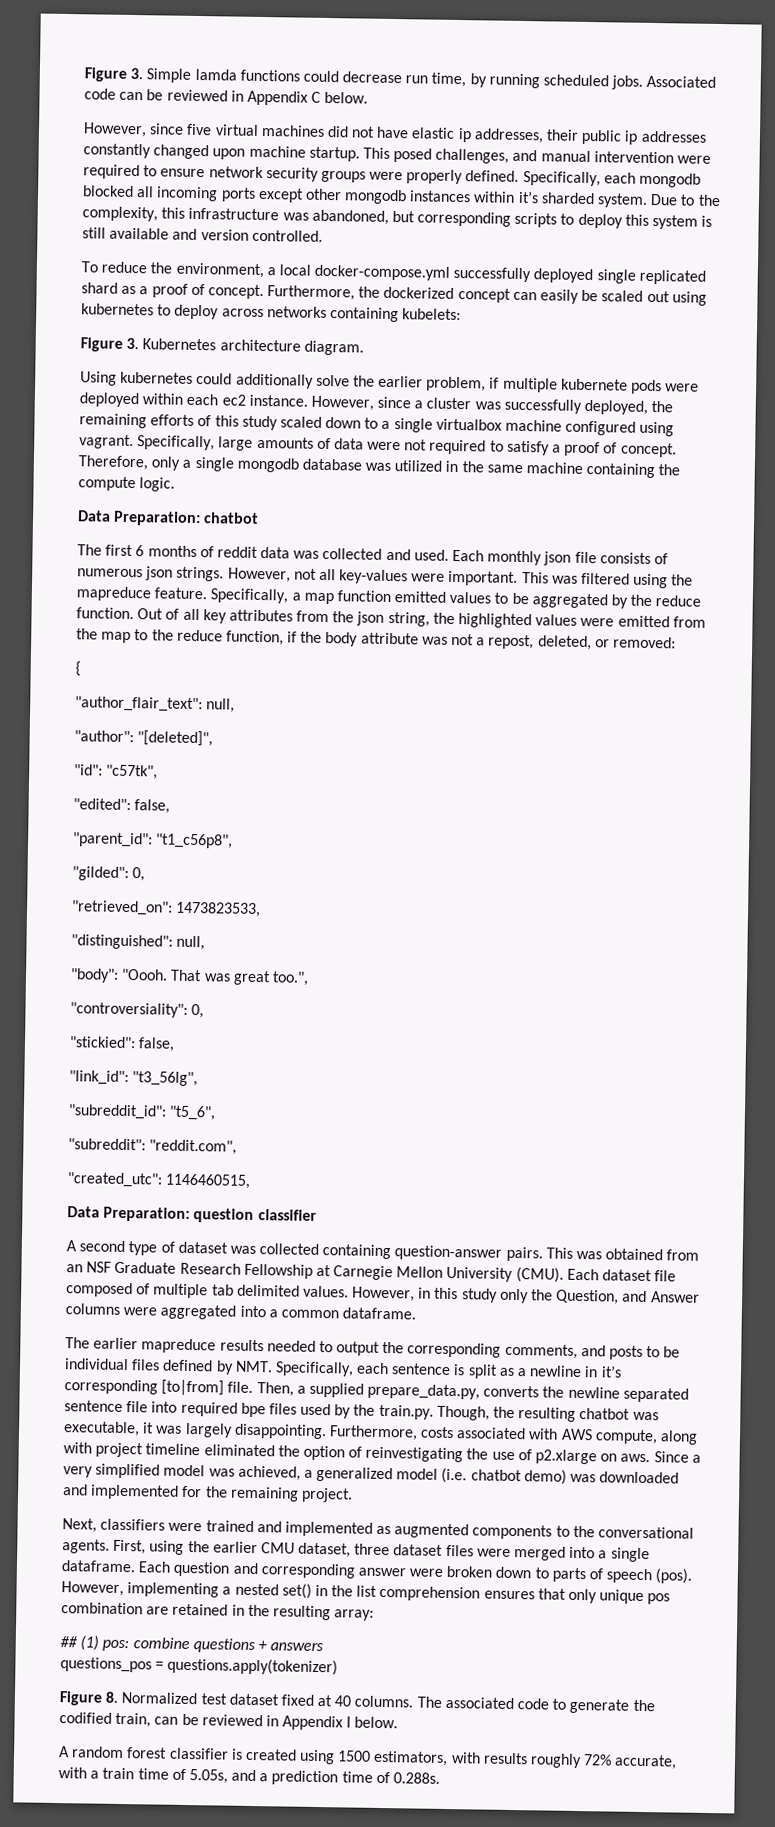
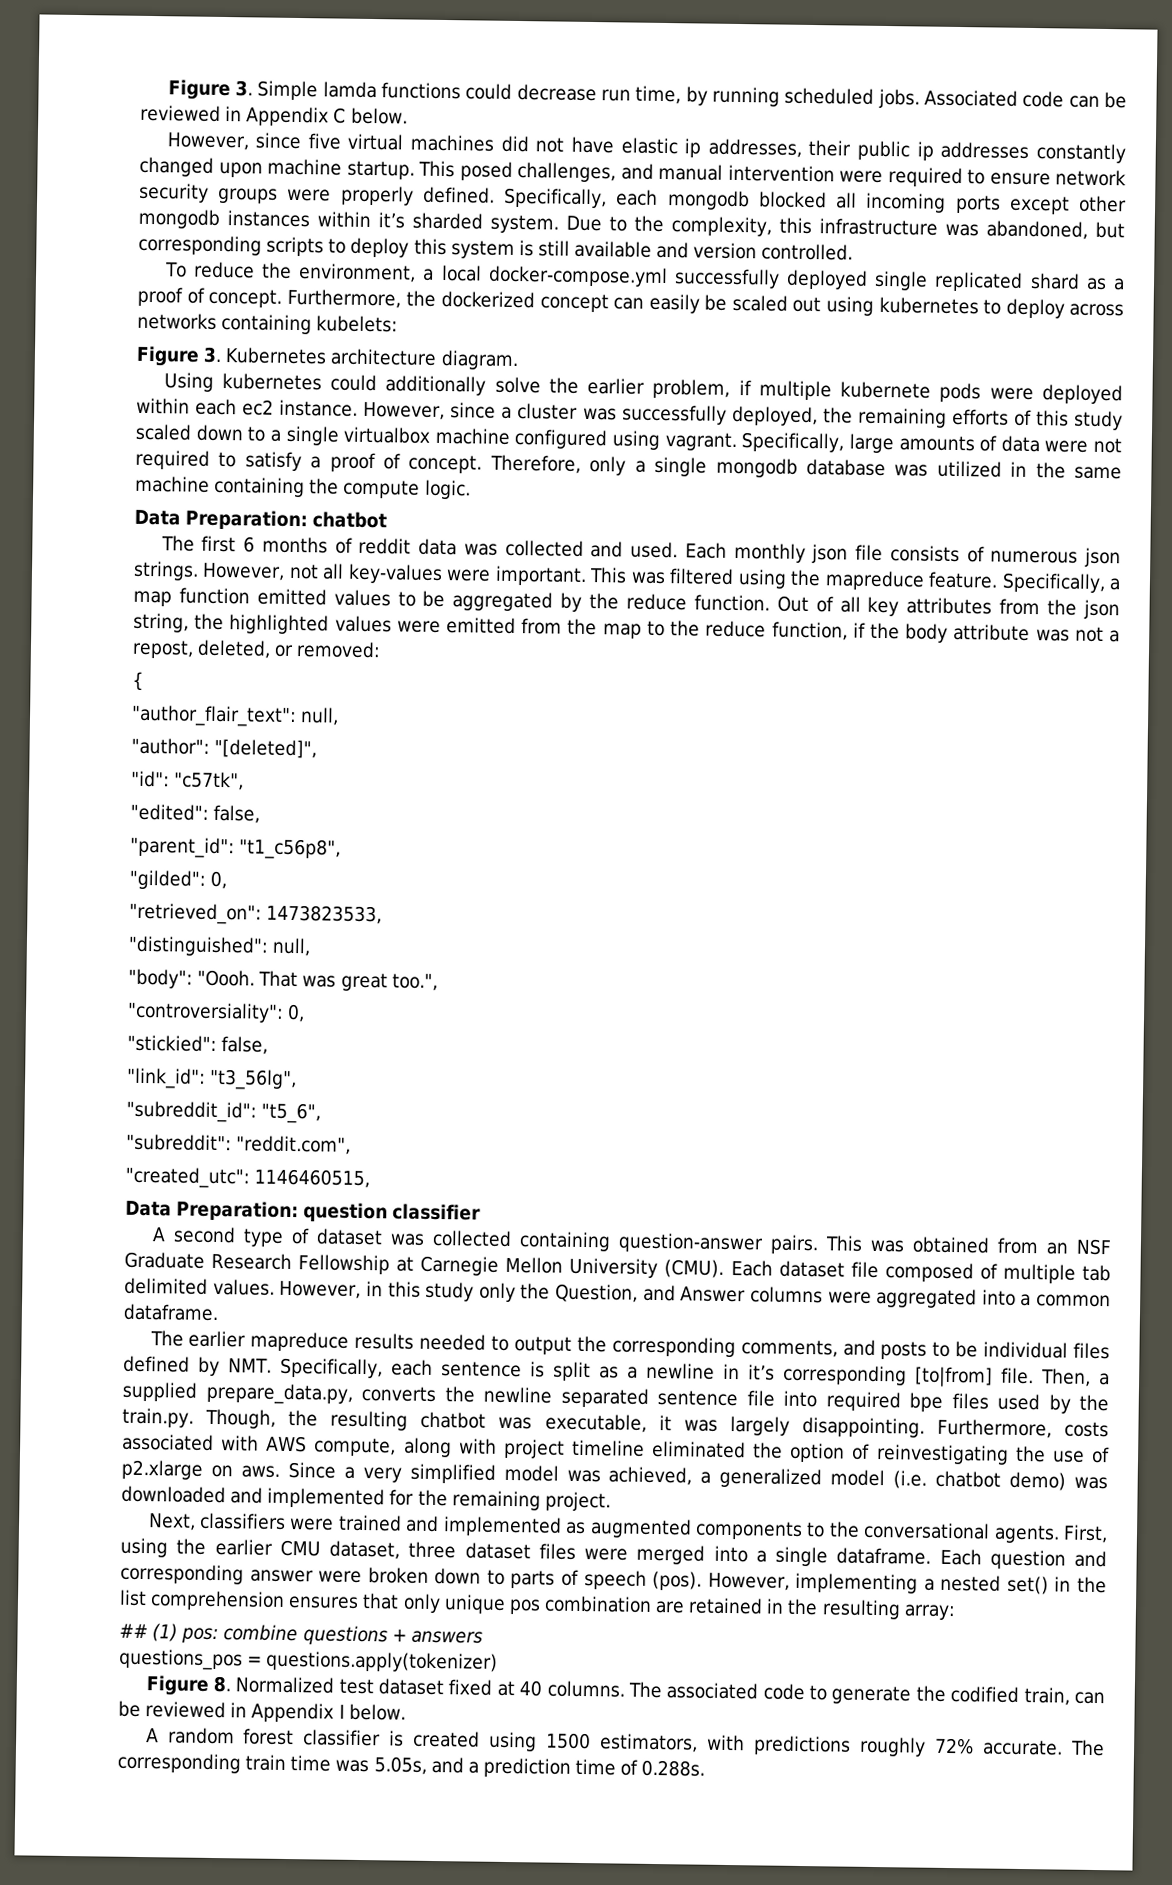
- A random forest classifier is created using 1500 estimators, with results roughly 72% accurate, with a train time of 5.05s, and a prediction time of 0.288s.
+ A random forest classifier is created using 1500 estimators, with predictions roughly 72% accurate. The corresponding train time was 5.05s, and a prediction time of 0.288s.

